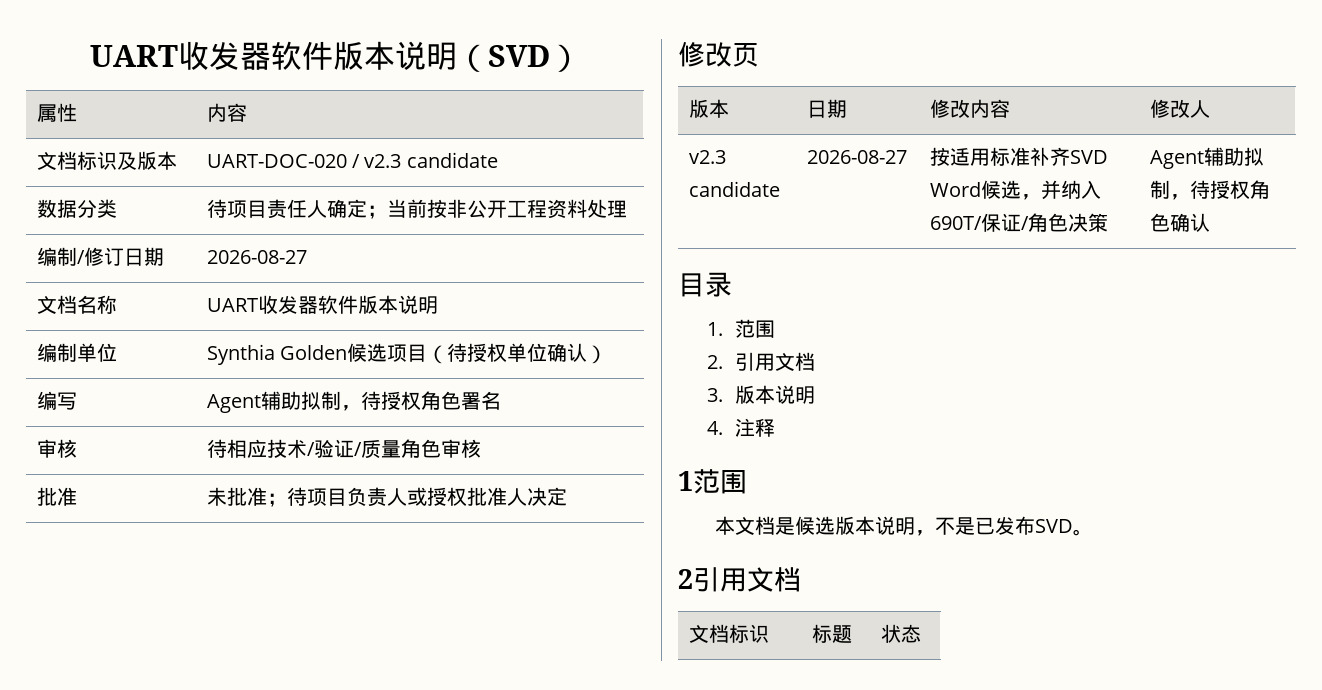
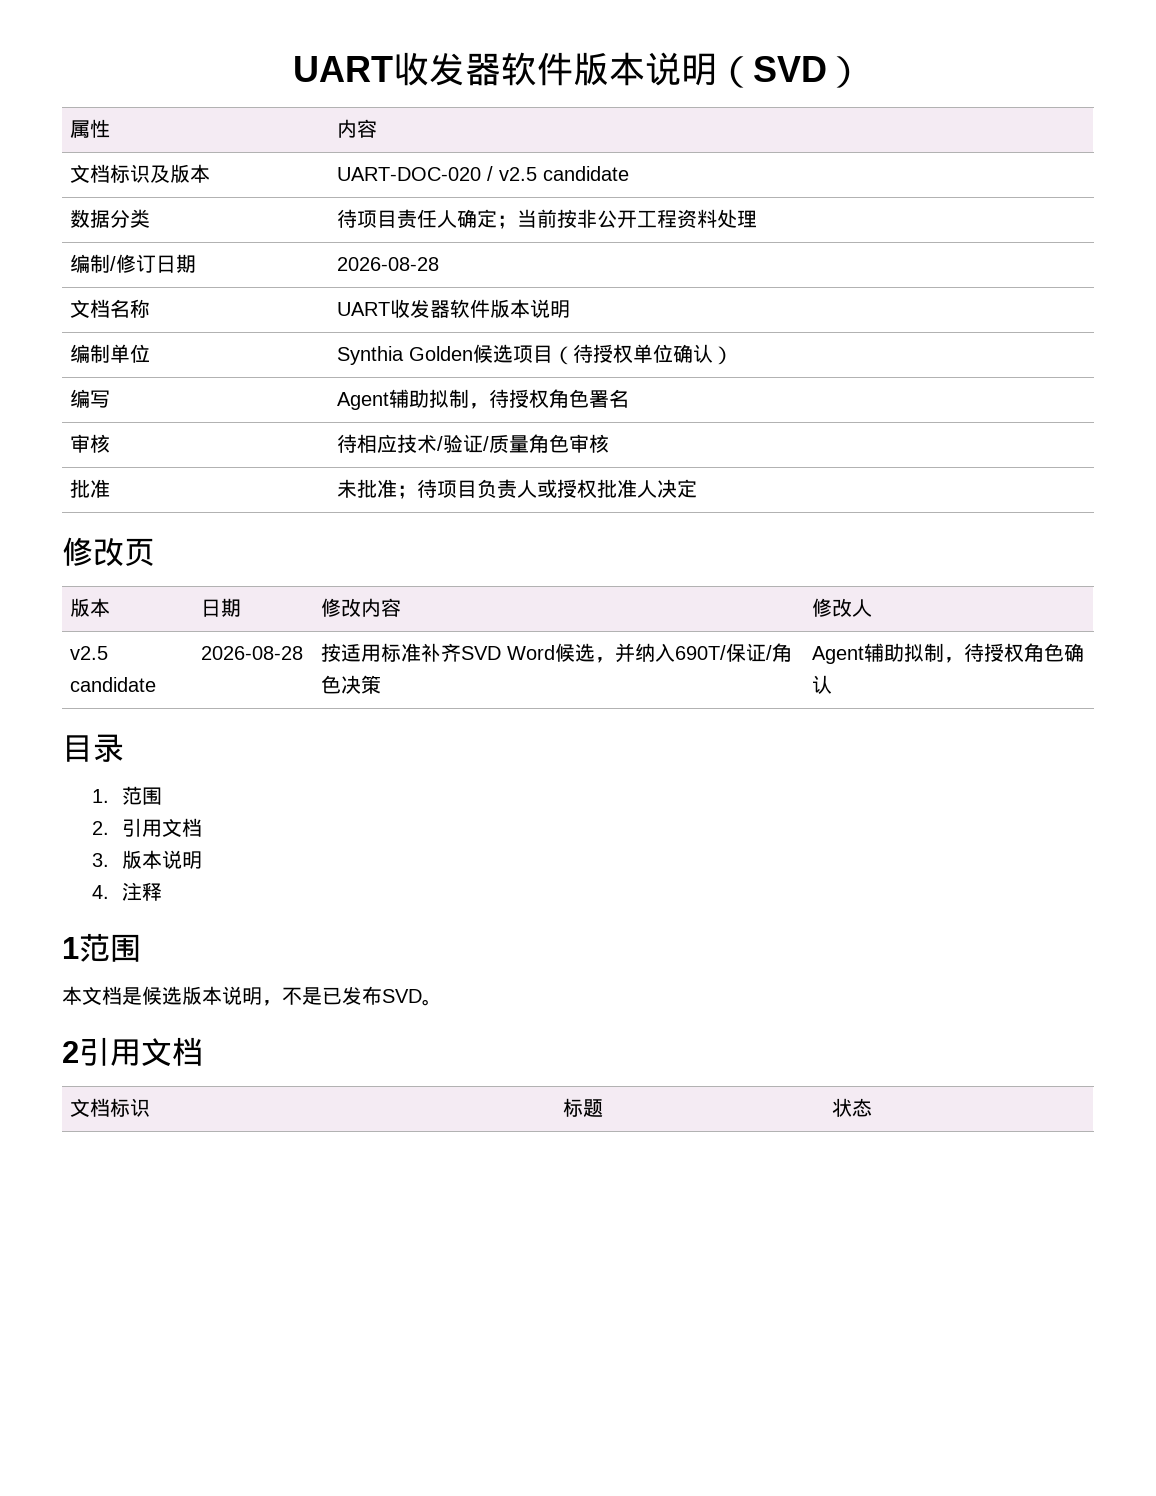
- 文档标识及版本 | UART-DOC-020 / v2.3 candidate
+ 文档标识及版本 | UART-DOC-020 / v2.5 candidate
- 编制/修订日期 | 2026-08-27
+ 编制/修订日期 | 2026-08-28
- v2.3 candidate | 2026-08-27 | 按适用标准补齐SVD Word候选，并纳入690T/保证/角色决策 | Agent辅助拟制，待授权角色确认
+ v2.5 candidate | 2026-08-28 | 按适用标准补齐SVD Word候选，并纳入690T/保证/角色决策 | Agent辅助拟制，待授权角色确认

